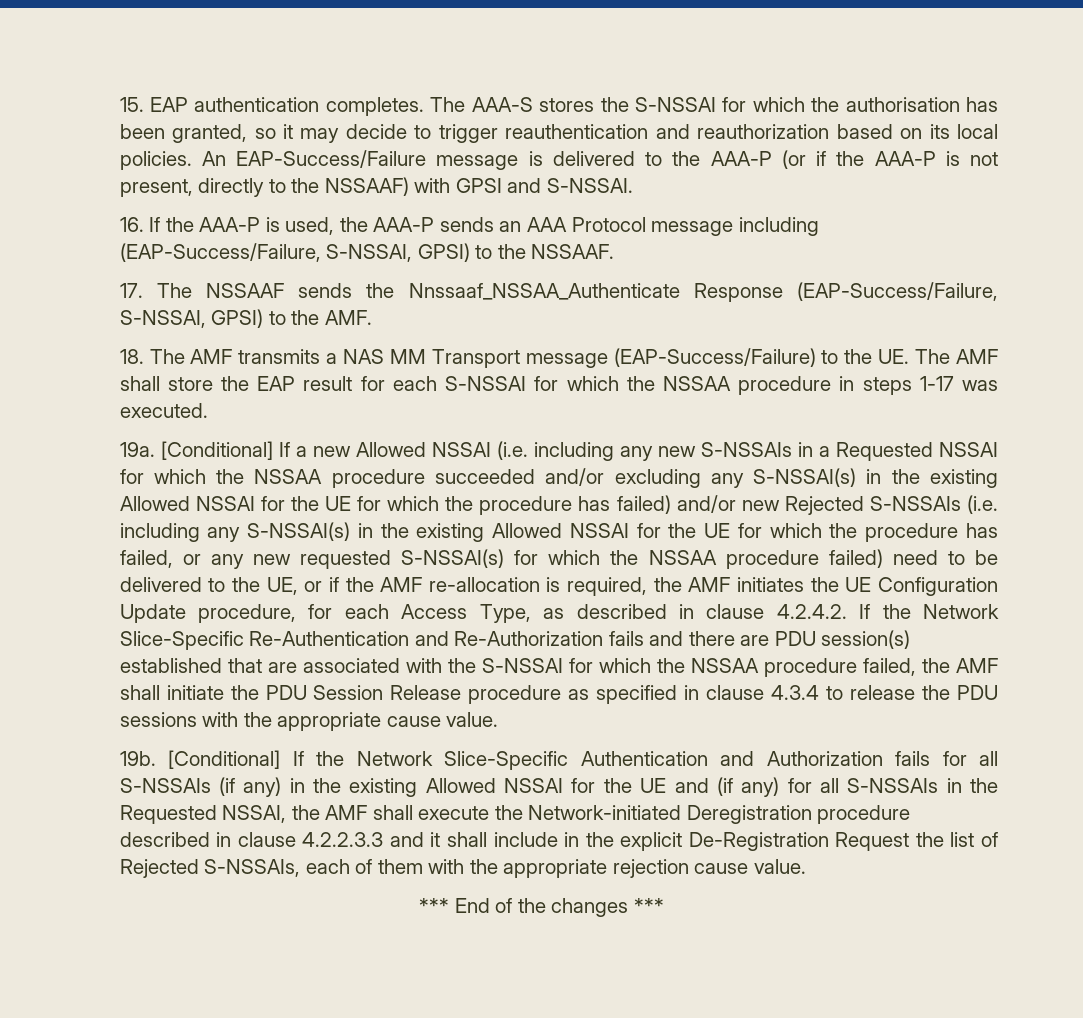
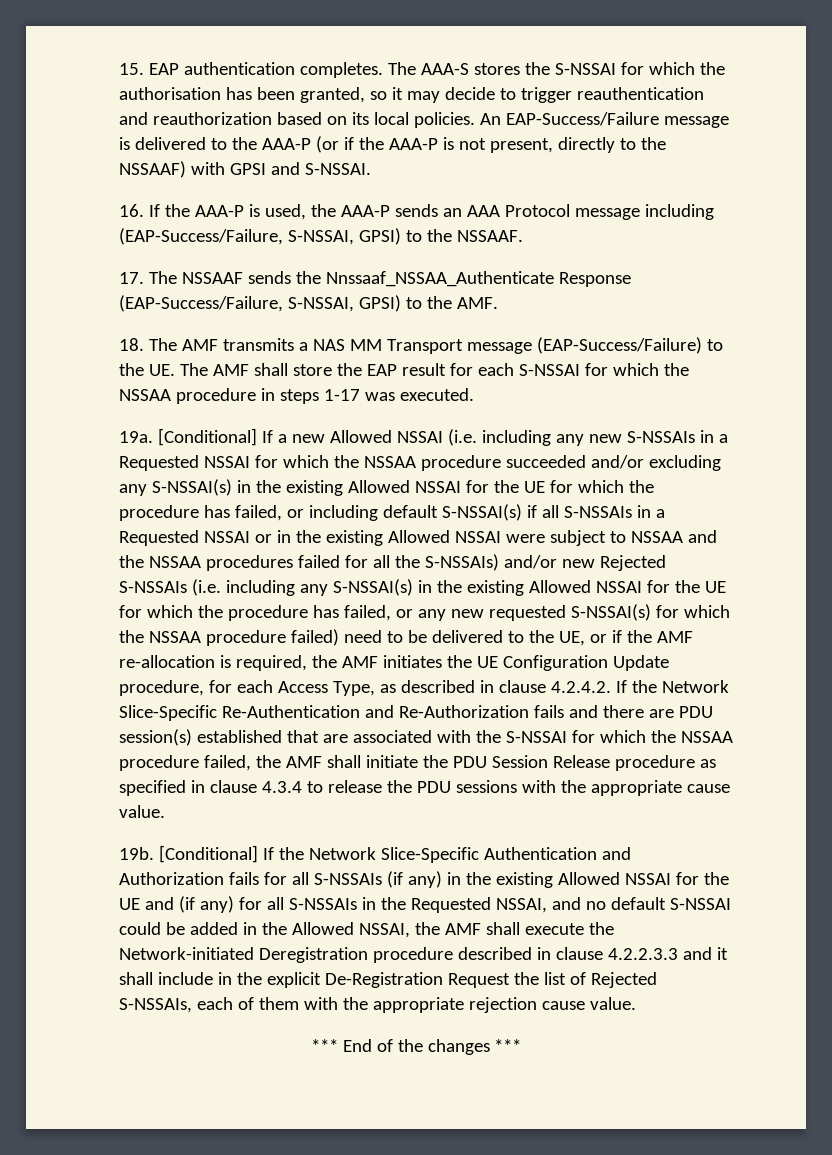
- [Conditional] If a new Allowed NSSAI (i.e. including any new S-NSSAIs in a Requested NSSAI for which the NSSAA procedure succeeded and/or excluding any S-NSSAI(s) in the existing Allowed NSSAI for the UE for which the procedure has failed) and/or new Rejected S-NSSAIs (i.e. including any S-NSSAI(s) in the existing Allowed NSSAI for the UE for which the procedure has failed, or any new requested S-NSSAI(s) for which the NSSAA procedure failed) need to be delivered to the UE, or if the AMF re-allocation is required, the AMF initiates the UE Configuration Update procedure, for each Access Type, as described in clause 4.2.4.2. If the Network Slice-Specific Re-Authentication and Re-Authorization fails and there are PDU session(s) established that are associated with the S-NSSAI for which the NSSAA procedure failed, the AMF shall initiate the PDU Session Release procedure as specified in clause 4.3.4 to release the PDU sessions with the appropriate cause value.
+ [Conditional] If a new Allowed NSSAI (i.e. including any new S-NSSAIs in a Requested NSSAI for which the NSSAA procedure succeeded and/or excluding any S-NSSAI(s) in the existing Allowed NSSAI for the UE for which the procedure has failed, or including default S-NSSAI(s) if all S-NSSAIs in a Requested NSSAI or in the existing Allowed NSSAI were subject to NSSAA and the NSSAA procedures failed for all the S-NSSAIs) and/or new Rejected S-NSSAIs (i.e. including any S-NSSAI(s) in the existing Allowed NSSAI for the UE for which the procedure has failed, or any new requested S-NSSAI(s) for which the NSSAA procedure failed) need to be delivered to the UE, or if the AMF re-allocation is required, the AMF initiates the UE Configuration Update procedure, for each Access Type, as described in clause 4.2.4.2. If the Network Slice-Specific Re-Authentication and Re-Authorization fails and there are PDU session(s) established that are associated with the S-NSSAI for which the NSSAA procedure failed, the AMF shall initiate the PDU Session Release procedure as specified in clause 4.3.4 to release the PDU sessions with the appropriate cause value.
- [Conditional] If the Network Slice-Specific Authentication and Authorization fails for all S-NSSAIs (if any) in the existing Allowed NSSAI for the UE and (if any) for all S-NSSAIs in the Requested NSSAI, the AMF shall execute the Network-initiated Deregistration procedure described in clause 4.2.2.3.3 and it shall include in the explicit De-Registration Request the list of Rejected S-NSSAIs, each of them with the appropriate rejection cause value.
+ [Conditional] If the Network Slice-Specific Authentication and Authorization fails for all S-NSSAIs (if any) in the existing Allowed NSSAI for the UE and (if any) for all S-NSSAIs in the Requested NSSAI, and no default S-NSSAI could be added in the Allowed NSSAI, the AMF shall execute the Network-initiated Deregistration procedure described in clause 4.2.2.3.3 and it shall include in the explicit De-Registration Request the list of Rejected S-NSSAIs, each of them with the appropriate rejection cause value.

